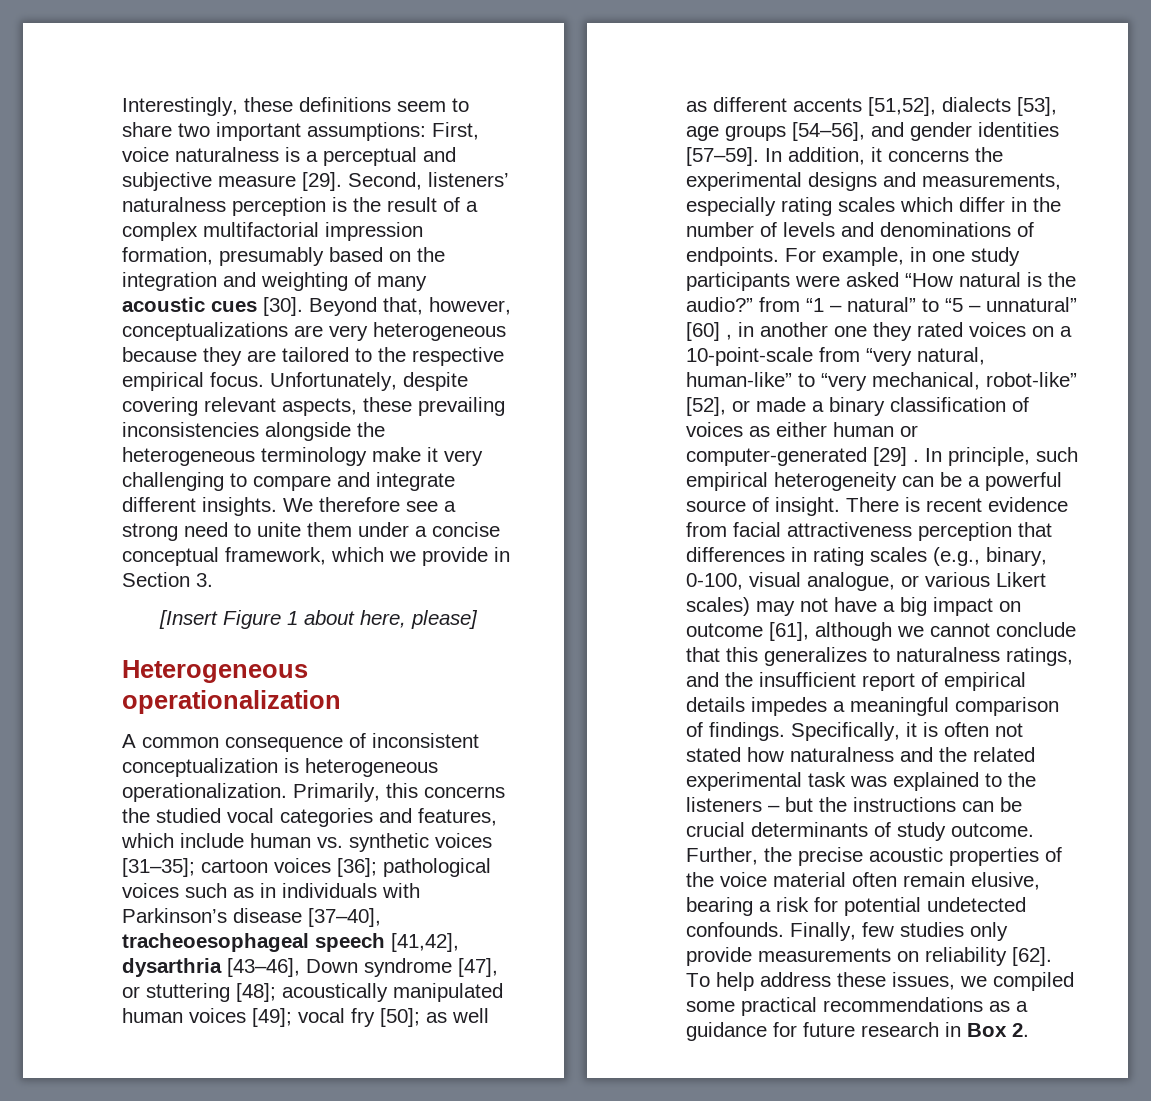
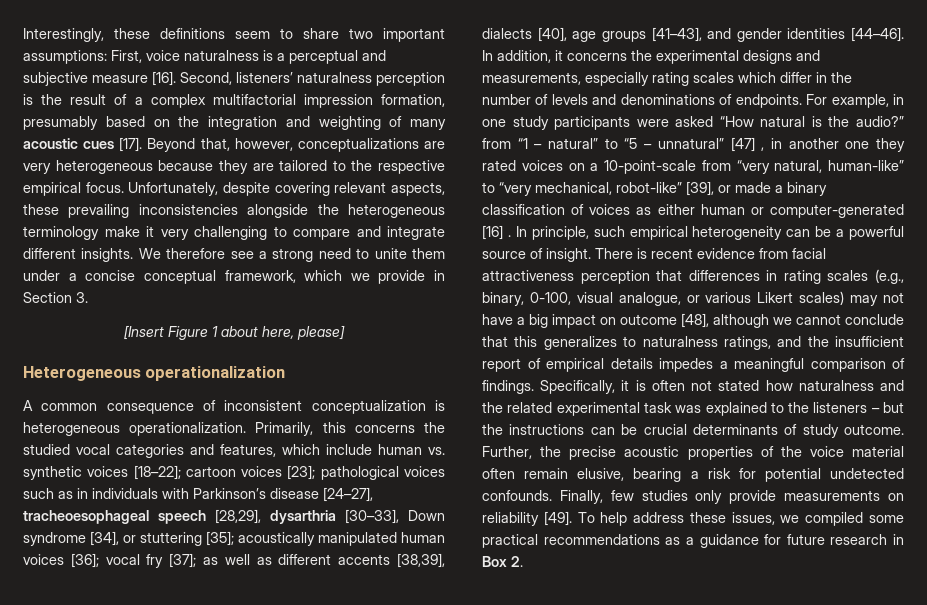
- Interestingly, these definitions seem to share two important assumptions: First, voice naturalness is a perceptual and subjective measure [29].
+ Interestingly, these definitions seem to share two important assumptions: First, voice naturalness is a perceptual and subjective measure [16].
- Second, listeners’ naturalness perception is the result of a complex multifactorial impression formation, presumably based on the integration and weighting of many acoustic cues [30].
+ Second, listeners’ naturalness perception is the result of a complex multifactorial impression formation, presumably based on the integration and weighting of many acoustic cues [17].
- Primarily, this concerns the studied vocal categories and features, which include human vs. synthetic voices [31–35]; cartoon voices [36]; pathological voices such as in individuals with Parkinson’s disease [37–40], tracheoesophageal speech [41,42], dysarthria [43–46], Down syndrome [47], or stuttering [48]; acoustically manipulated human voices [49]; vocal fry [50]; as well as different accents [51,52], dialects [53], age groups [54–56], and gender identities [57–59].
+ Primarily, this concerns the studied vocal categories and features, which include human vs. synthetic voices [18–22]; cartoon voices [23]; pathological voices such as in individuals with Parkinson’s disease [24–27], tracheoesophageal speech [28,29], dysarthria [30–33], Down syndrome [34], or stuttering [35]; acoustically manipulated human voices [36]; vocal fry [37]; as well as different accents [38,39], dialects [40], age groups [41–43], and gender identities [44–46].
- For example, in one study participants were asked “How natural is the audio?” from “1 – natural” to “5 – unnatural” [60] , in another one they rated voices on a 10-point-scale from “very natural, human-like” to “very mechanical, robot-like” [52], or made a binary classification of voices as either human or computer-generated [29] .
+ For example, in one study participants were asked “How natural is the audio?” from “1 – natural” to “5 – unnatural” [47] , in another one they rated voices on a 10-point-scale from “very natural, human-like” to “very mechanical, robot-like” [39], or made a binary classification of voices as either human or computer-generated [16] .
- There is recent evidence from facial attractiveness perception that differences in rating scales (e.g., binary, 0-100, visual analogue, or various Likert scales) may not have a big impact on outcome [61], although we cannot conclude that this generalizes to naturalness ratings, and the insufficient report of empirical details impedes a meaningful comparison of findings.
+ There is recent evidence from facial attractiveness perception that differences in rating scales (e.g., binary, 0-100, visual analogue, or various Likert scales) may not have a big impact on outcome [48], although we cannot conclude that this generalizes to naturalness ratings, and the insufficient report of empirical details impedes a meaningful comparison of findings.
- Finally, few studies only provide measurements on reliability [62].
+ Finally, few studies only provide measurements on reliability [49].

